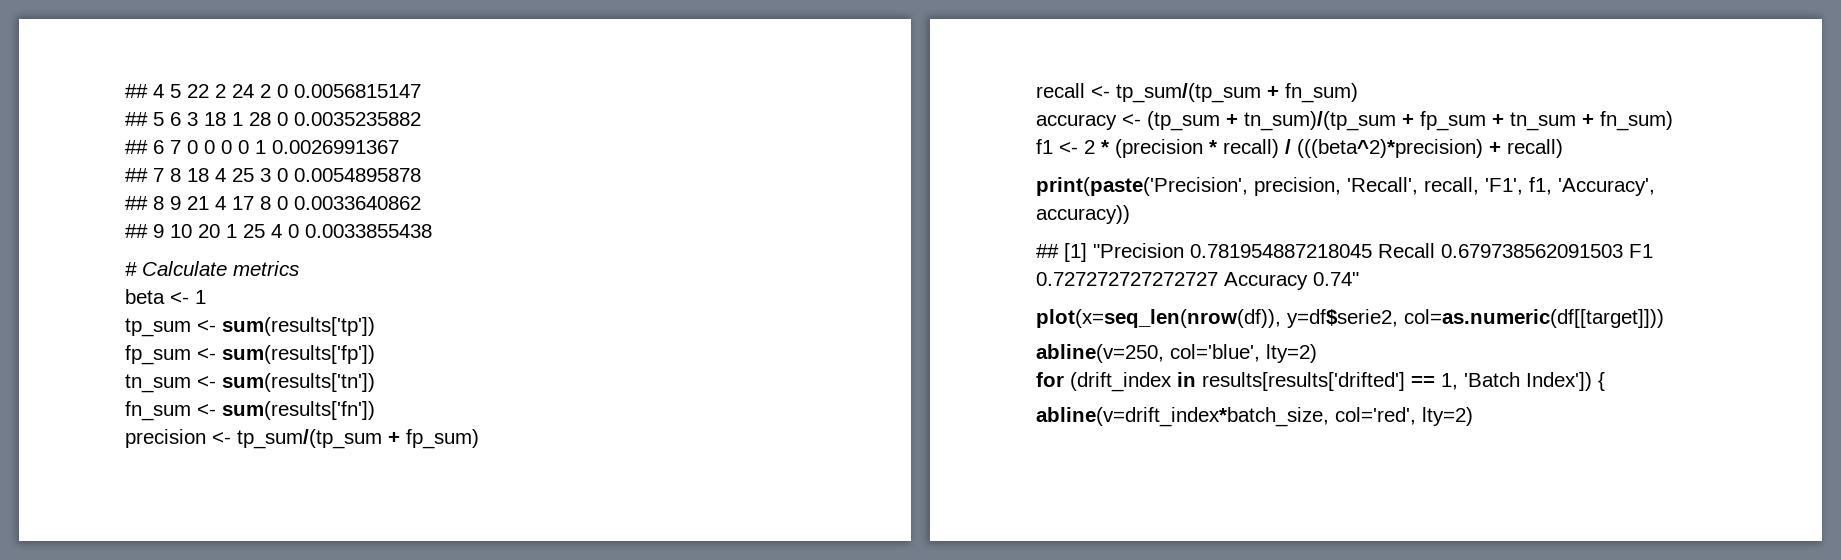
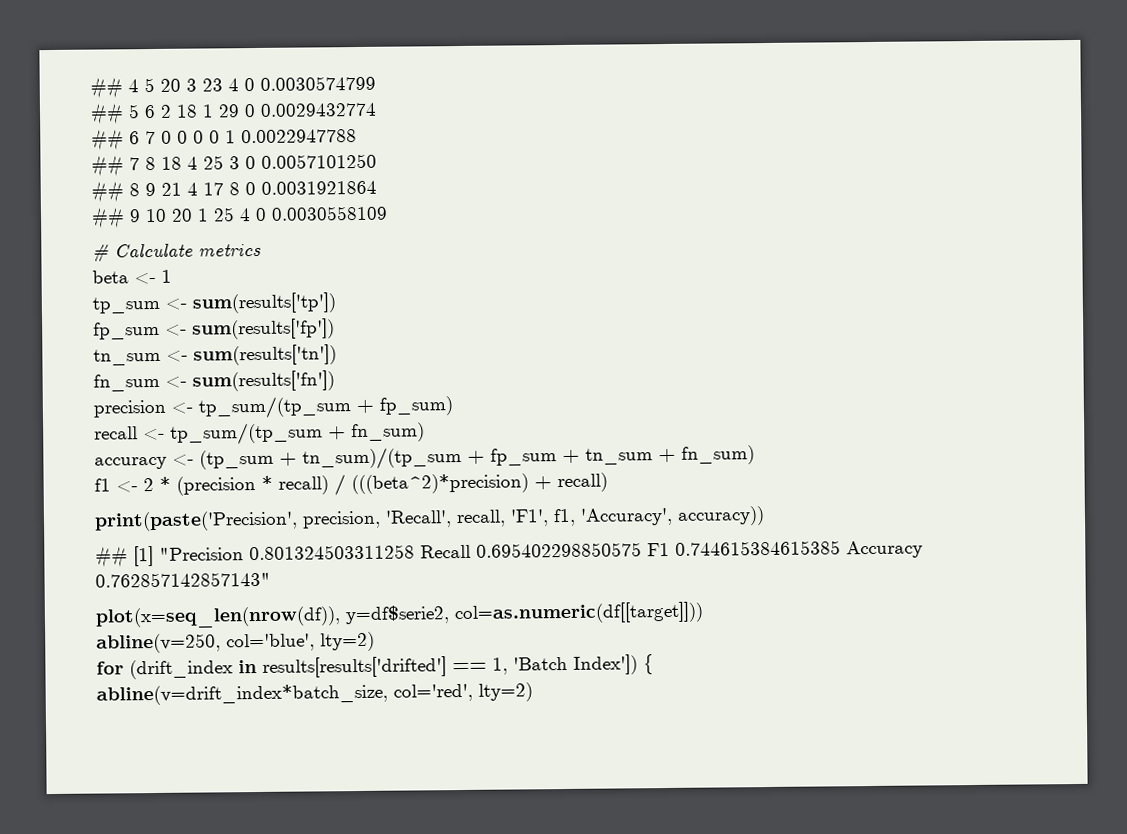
- ## 4 5 22 2 24 2 0 0.0056815147
+ ## 4 5 20 3 23 4 0 0.0030574799
- ## 5 6 3 18 1 28 0 0.0035235882
+ ## 5 6 2 18 1 29 0 0.0029432774
- ## 6 7 0 0 0 0 1 0.0026991367
+ ## 6 7 0 0 0 0 1 0.0022947788
- ## 7 8 18 4 25 3 0 0.0054895878
+ ## 7 8 18 4 25 3 0 0.0057101250
- ## 8 9 21 4 17 8 0 0.0033640862
+ ## 8 9 21 4 17 8 0 0.0031921864
- ## 9 10 20 1 25 4 0 0.0033855438
+ ## 9 10 20 1 25 4 0 0.0030558109
- ## [1] "Precision 0.781954887218045 Recall 0.679738562091503 F1 0.727272727272727 Accuracy 0.74"
+ ## [1] "Precision 0.801324503311258 Recall 0.695402298850575 F1 0.744615384615385 Accuracy 0.762857142857143"

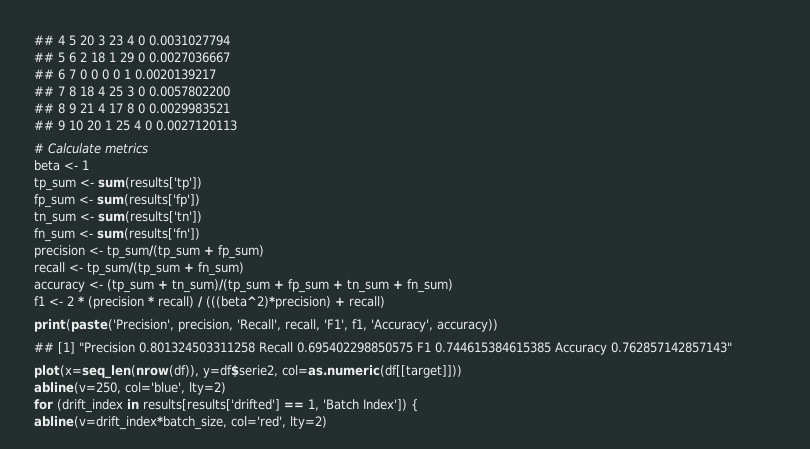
- ## 4 5 20 3 23 4 0 0.0030574799
+ ## 4 5 20 3 23 4 0 0.0031027794
- ## 5 6 2 18 1 29 0 0.0029432774
+ ## 5 6 2 18 1 29 0 0.0027036667
- ## 6 7 0 0 0 0 1 0.0022947788
+ ## 6 7 0 0 0 0 1 0.0020139217
- ## 7 8 18 4 25 3 0 0.0057101250
+ ## 7 8 18 4 25 3 0 0.0057802200
- ## 8 9 21 4 17 8 0 0.0031921864
+ ## 8 9 21 4 17 8 0 0.0029983521
- ## 9 10 20 1 25 4 0 0.0030558109
+ ## 9 10 20 1 25 4 0 0.0027120113

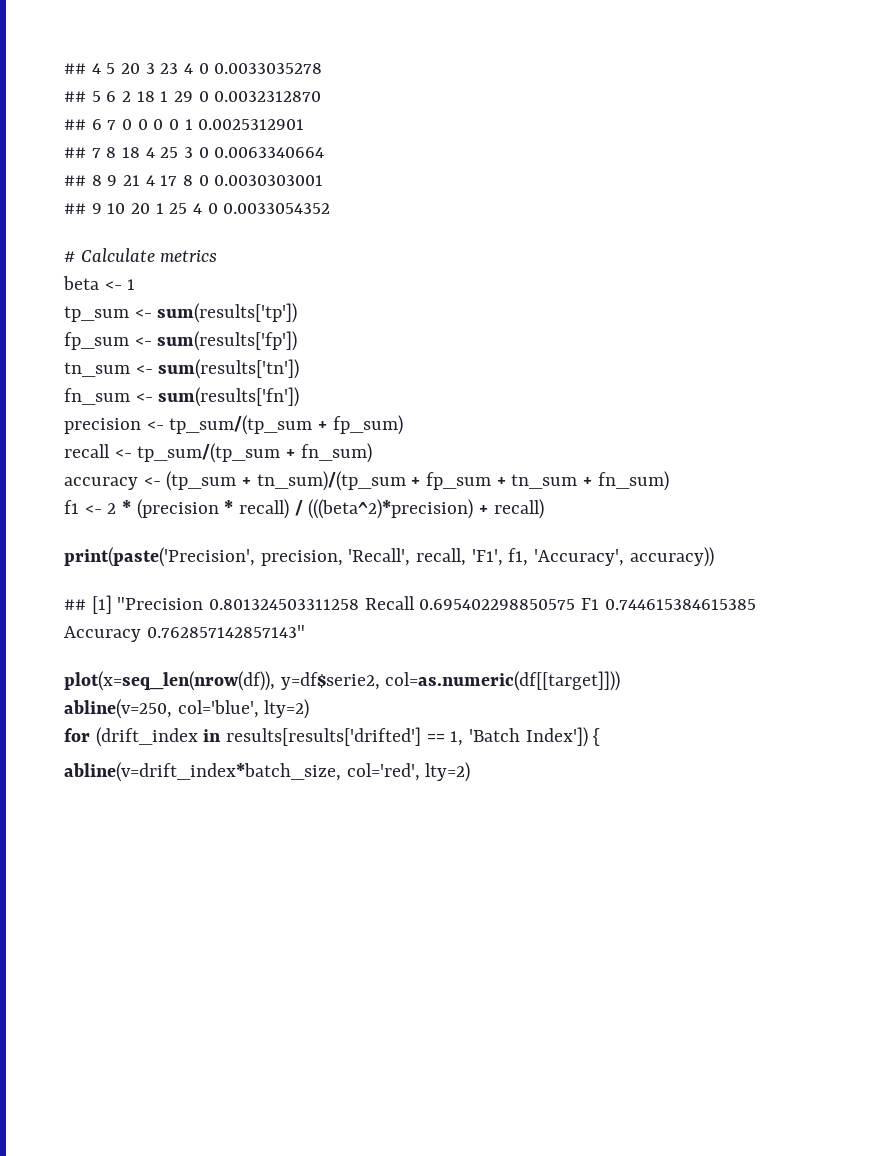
- ## 4 5 20 3 23 4 0 0.0031027794
+ ## 4 5 20 3 23 4 0 0.0033035278
- ## 5 6 2 18 1 29 0 0.0027036667
+ ## 5 6 2 18 1 29 0 0.0032312870
- ## 6 7 0 0 0 0 1 0.0020139217
+ ## 6 7 0 0 0 0 1 0.0025312901
- ## 7 8 18 4 25 3 0 0.0057802200
+ ## 7 8 18 4 25 3 0 0.0063340664
- ## 8 9 21 4 17 8 0 0.0029983521
+ ## 8 9 21 4 17 8 0 0.0030303001
- ## 9 10 20 1 25 4 0 0.0027120113
+ ## 9 10 20 1 25 4 0 0.0033054352

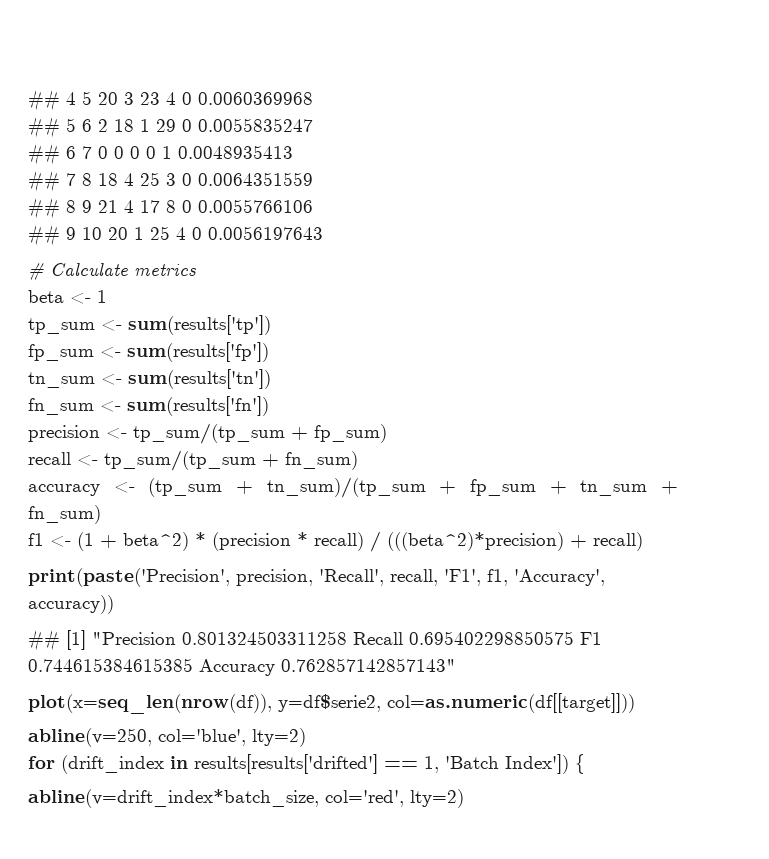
- ## 4 5 20 3 23 4 0 0.0033035278
+ ## 4 5 20 3 23 4 0 0.0060369968
- ## 5 6 2 18 1 29 0 0.0032312870
+ ## 5 6 2 18 1 29 0 0.0055835247
- ## 6 7 0 0 0 0 1 0.0025312901
+ ## 6 7 0 0 0 0 1 0.0048935413
- ## 7 8 18 4 25 3 0 0.0063340664
+ ## 7 8 18 4 25 3 0 0.0064351559
- ## 8 9 21 4 17 8 0 0.0030303001
+ ## 8 9 21 4 17 8 0 0.0055766106
- ## 9 10 20 1 25 4 0 0.0033054352
+ ## 9 10 20 1 25 4 0 0.0056197643
- f1 <- 2 * (precision * recall) / (((beta^2)*precision) + recall)
+ f1 <- (1 + beta^2) * (precision * recall) / (((beta^2)*precision) + recall)

